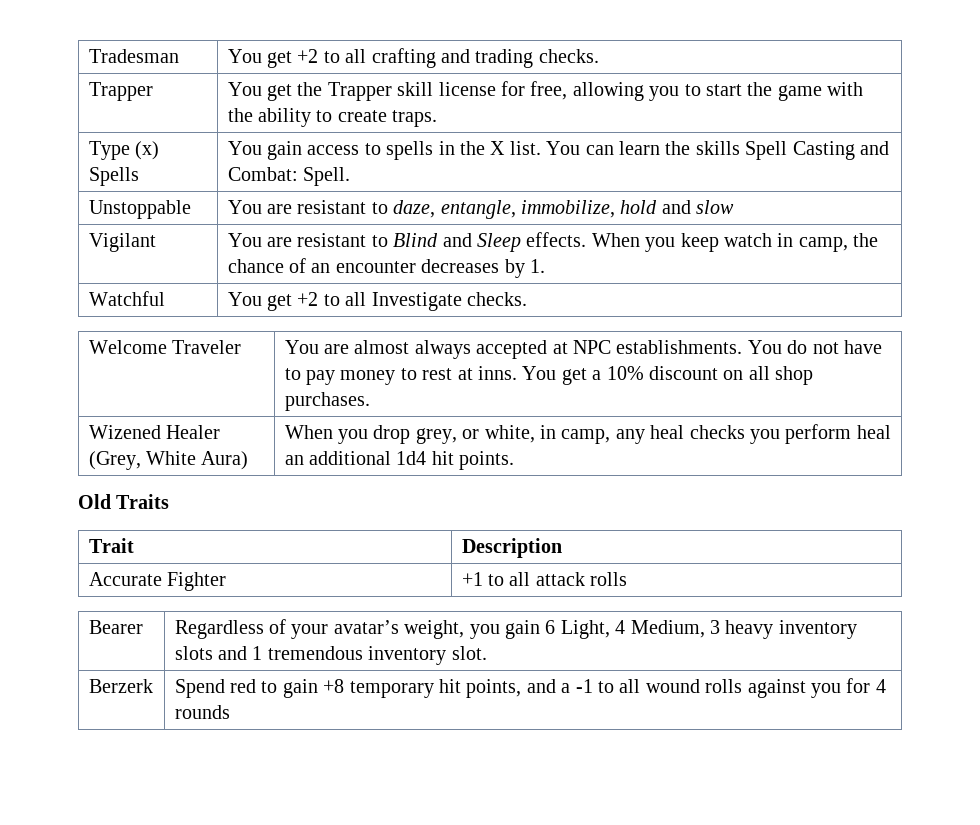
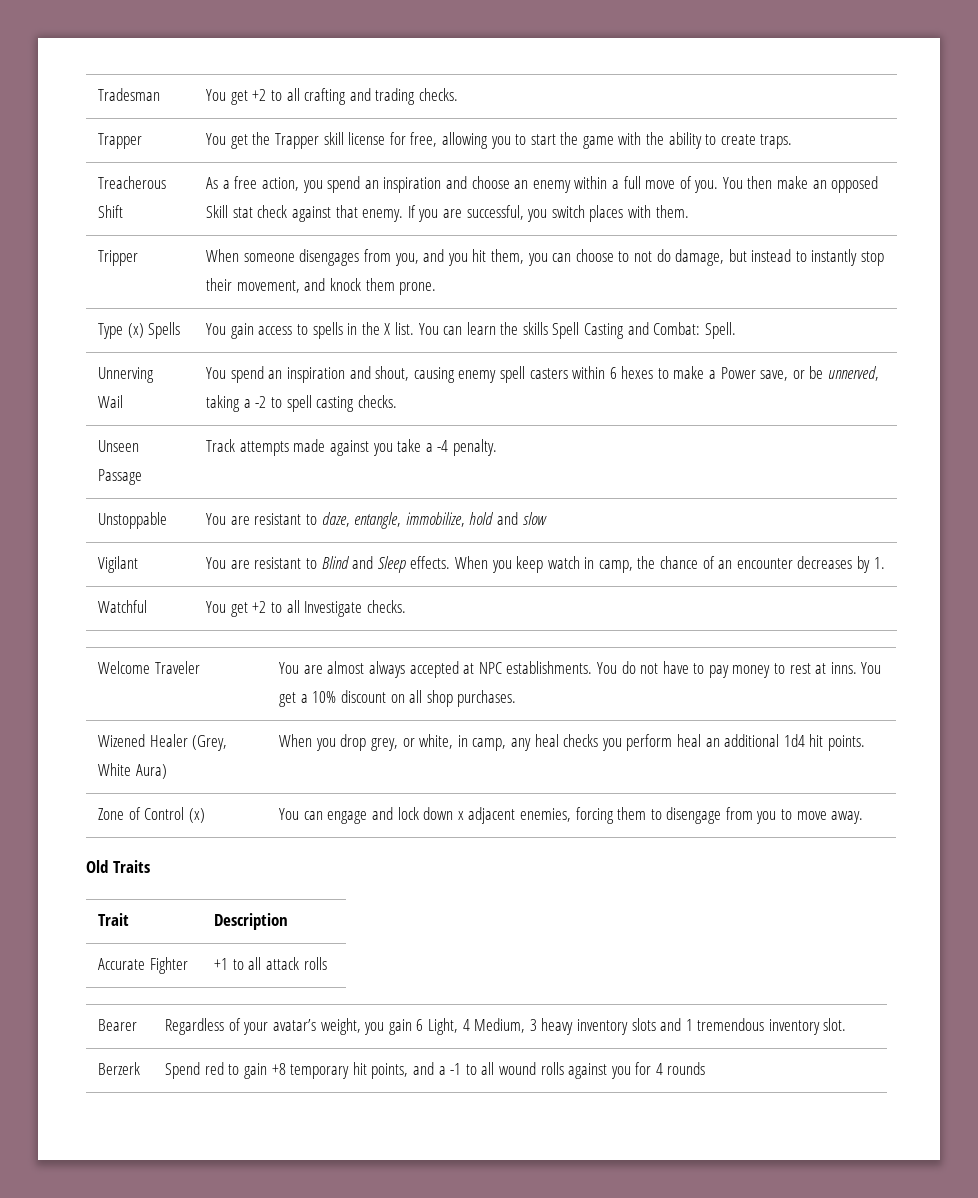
+ Treacherous Shift | As a free action, you spend an inspiration and choose an enemy within a full move of you. You then make an opposed Skill stat check against that enemy. If you are successful, you switch places with them.
+ Tripper | When someone disengages from you, and you hit them, you can choose to not do damage, but instead to instantly stop their movement, and knock them prone.
+ Unnerving Wail | You spend an inspiration and shout, causing enemy spell casters within 6 hexes to make a Power save, or be unnerved, taking a -2 to spell casting checks.
+ Unseen Passage | Track attempts made against you take a -4 penalty.
+ Zone of Control (x) | You can engage and lock down x adjacent enemies, forcing them to disengage from you to move away.

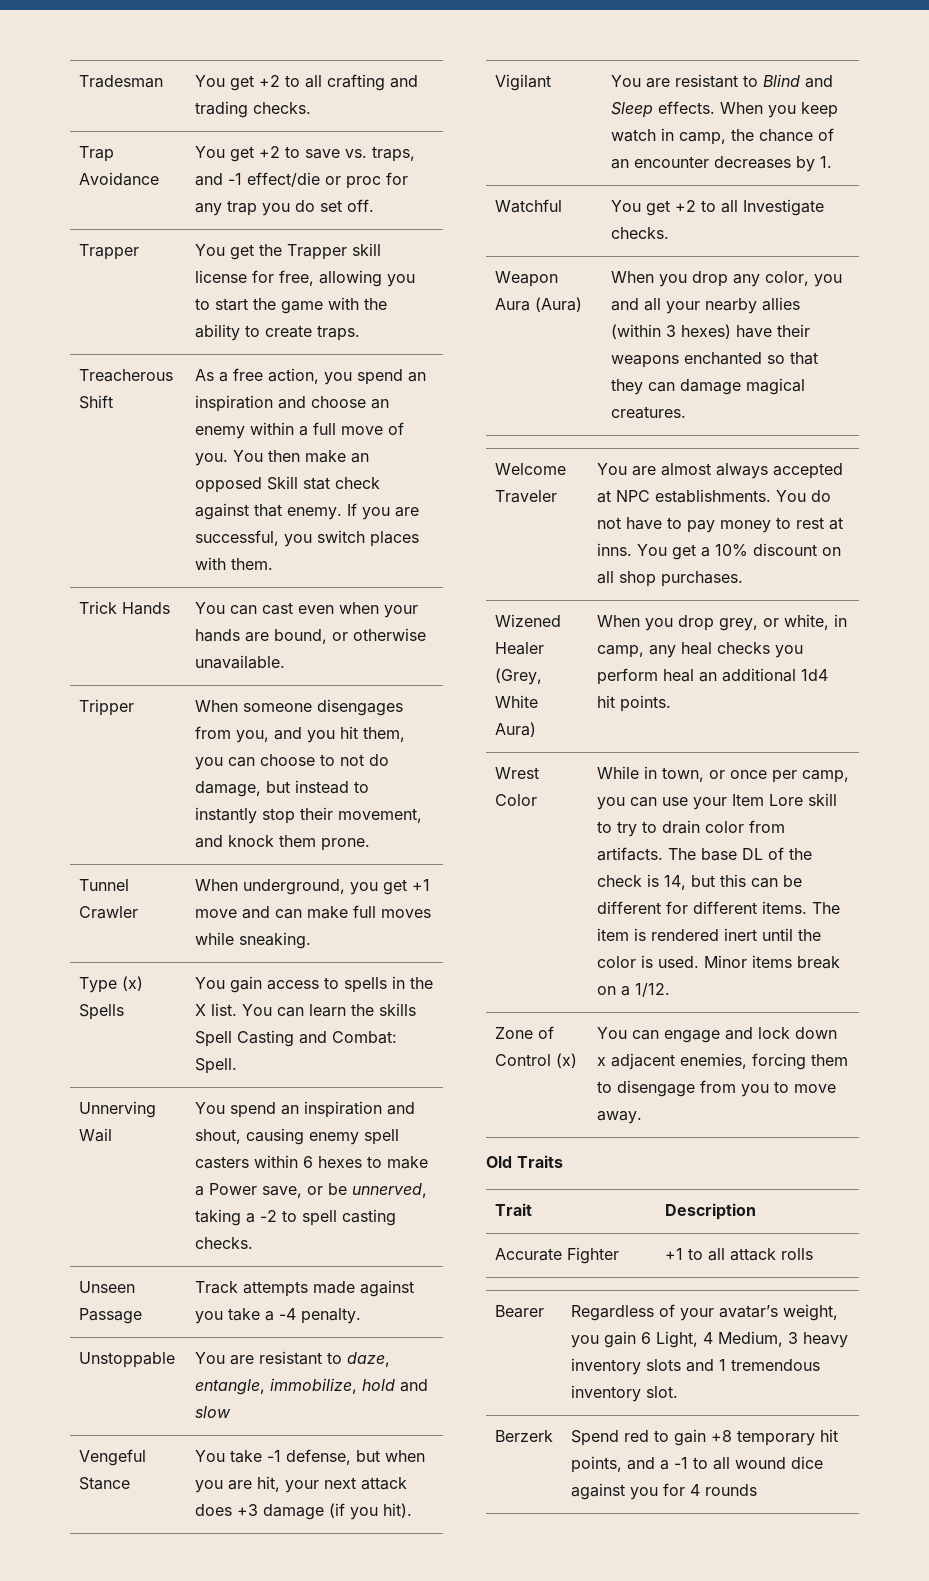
+ Trap Avoidance | You get +2 to save vs. traps, and -1 effect/die or proc for any trap you do set off.
+ Trick Hands | You can cast even when your hands are bound, or otherwise unavailable.
+ Tunnel Crawler | When underground, you get +1 move and can make full moves while sneaking.
+ Vengeful Stance | You take -1 defense, but when you are hit, your next attack does +3 damage (if you hit).
+ Weapon Aura (Aura) | When you drop any color, you and all your nearby allies (within 3 hexes) have their weapons enchanted so that they can damage magical creatures.
+ Wrest Color | While in town, or once per camp, you can use your Item Lore skill to try to drain color from artifacts. The base DL of the check is 14, but this can be different for different items. The item is rendered inert until the color is used. Minor items break on a 1/12.
- Berzerk | Spend red to gain +8 temporary hit points, and a -1 to all wound rolls against you for 4 rounds
+ Berzerk | Spend red to gain +8 temporary hit points, and a -1 to all wound dice against you for 4 rounds

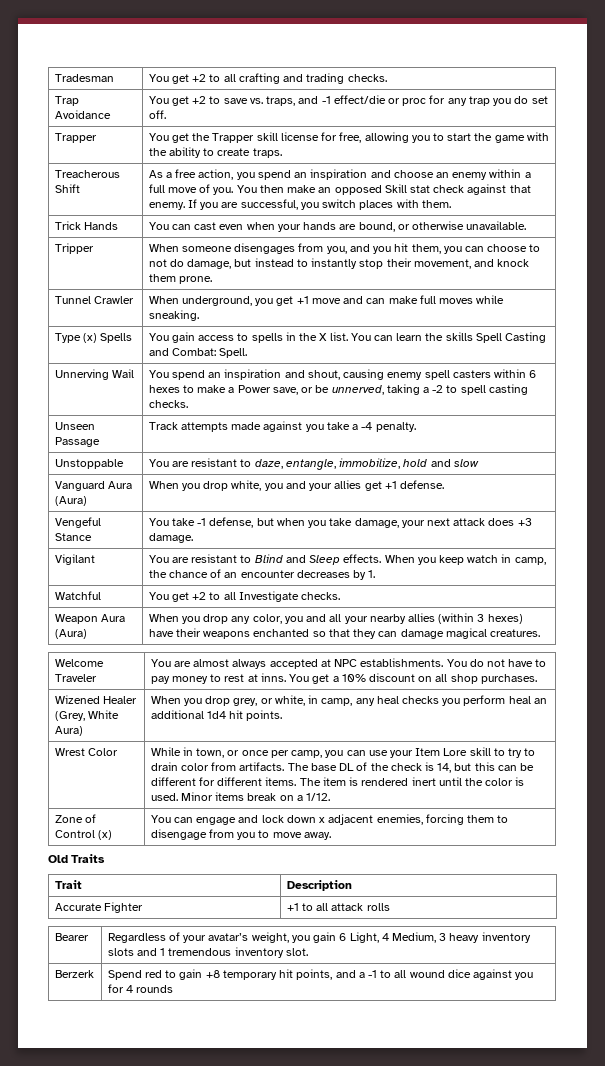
+ Vanguard Aura (Aura) | When you drop white, you and your allies get +1 defense.
- Vengeful Stance | You take -1 defense, but when you are hit, your next attack does +3 damage (if you hit).
+ Vengeful Stance | You take -1 defense, but when you take damage, your next attack does +3 damage.

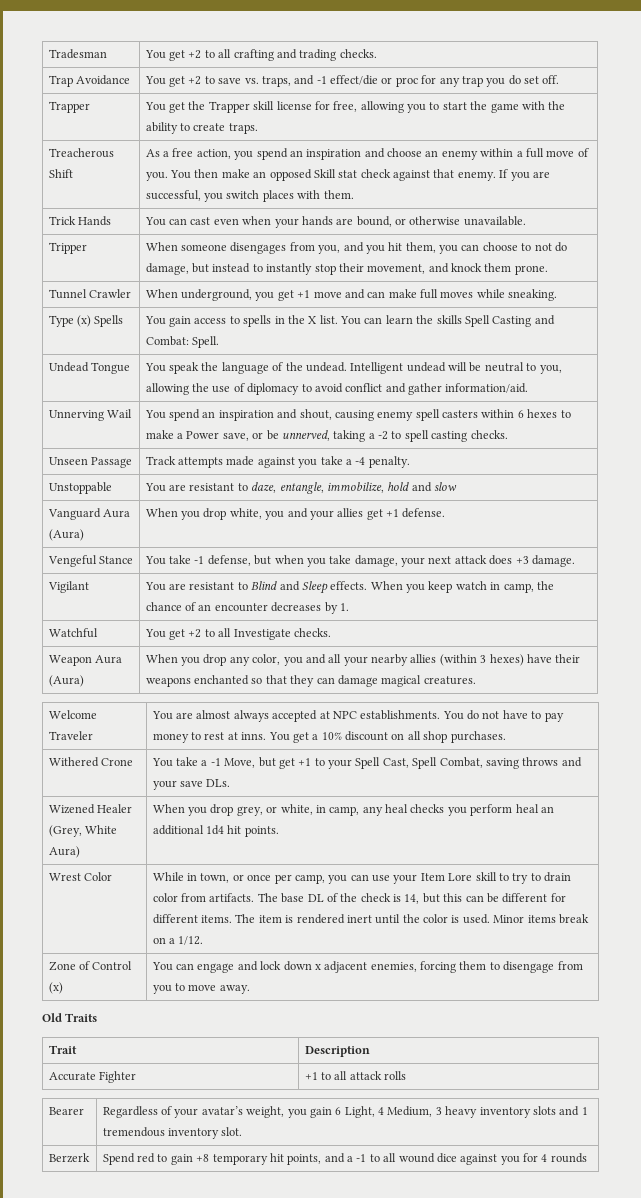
+ Undead Tongue | You speak the language of the undead. Intelligent undead will be neutral to you, allowing the use of diplomacy to avoid conflict and gather information/aid.
+ Withered Crone | You take a -1 Move, but get +1 to your Spell Cast, Spell Combat, saving throws and your save DLs.

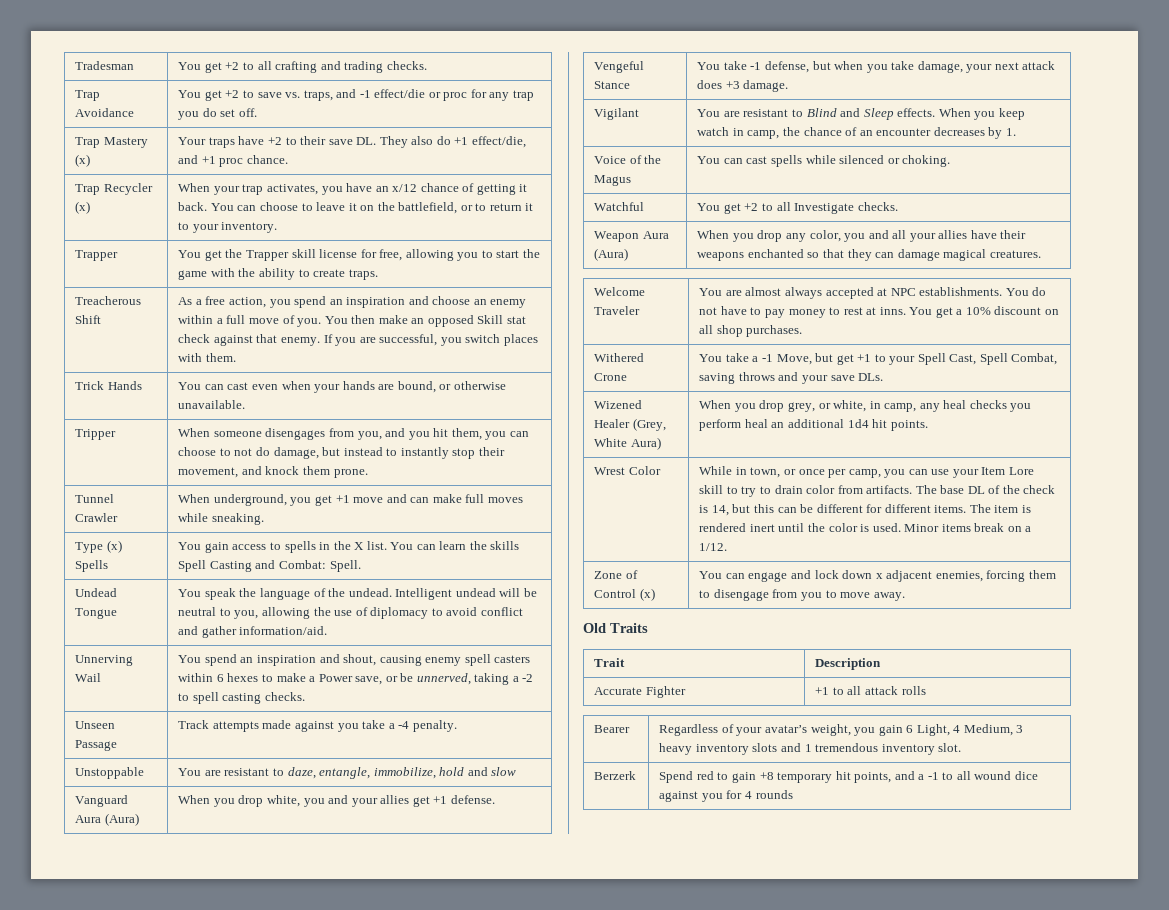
+ Trap Mastery (x) | Your traps have +2 to their save DL. They also do +1 effect/die, and +1 proc chance.
+ Trap Recycler (x) | When your trap activates, you have an x/12 chance of getting it back. You can choose to leave it on the battlefield, or to return it to your inventory.
+ Voice of the Magus | You can cast spells while silenced or choking.
- Weapon Aura (Aura) | When you drop any color, you and all your nearby allies (within 3 hexes) have their weapons enchanted so that they can damage magical creatures.
+ Weapon Aura (Aura) | When you drop any color, you and all your allies have their weapons enchanted so that they can damage magical creatures.

